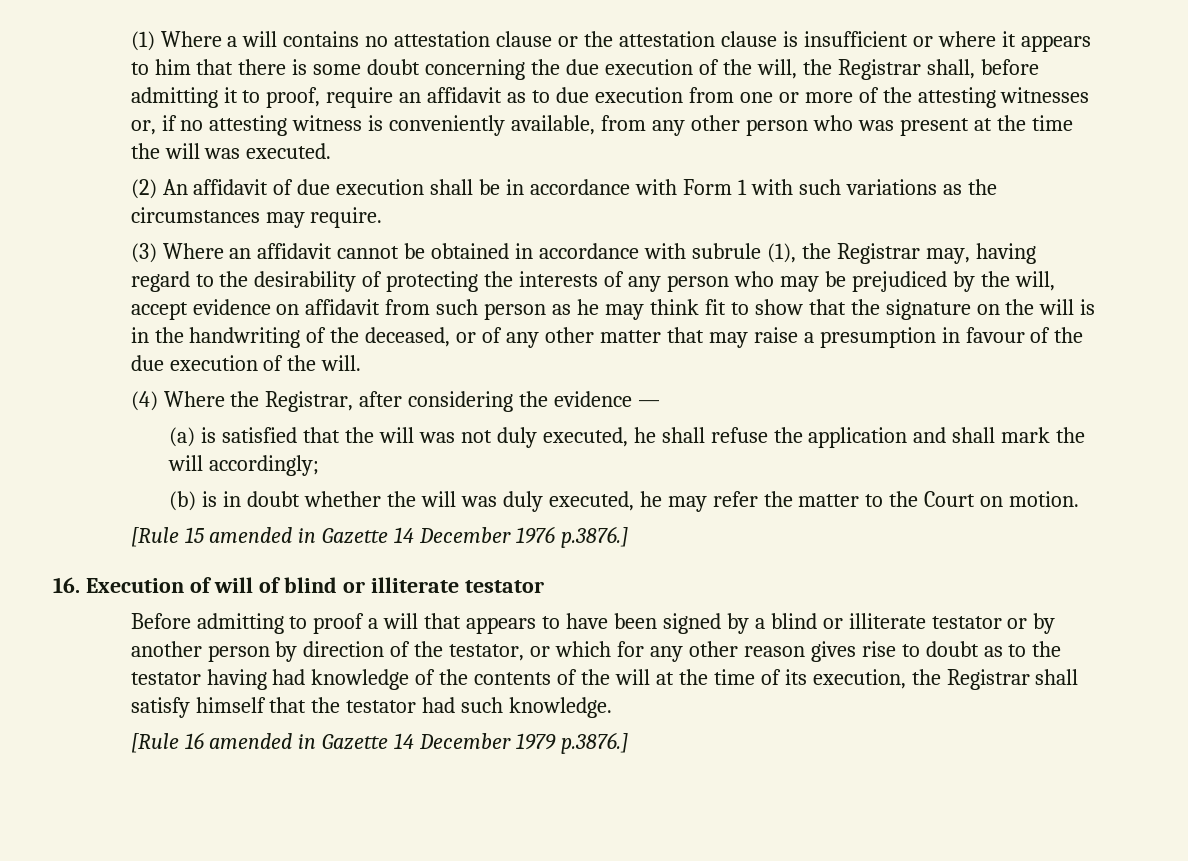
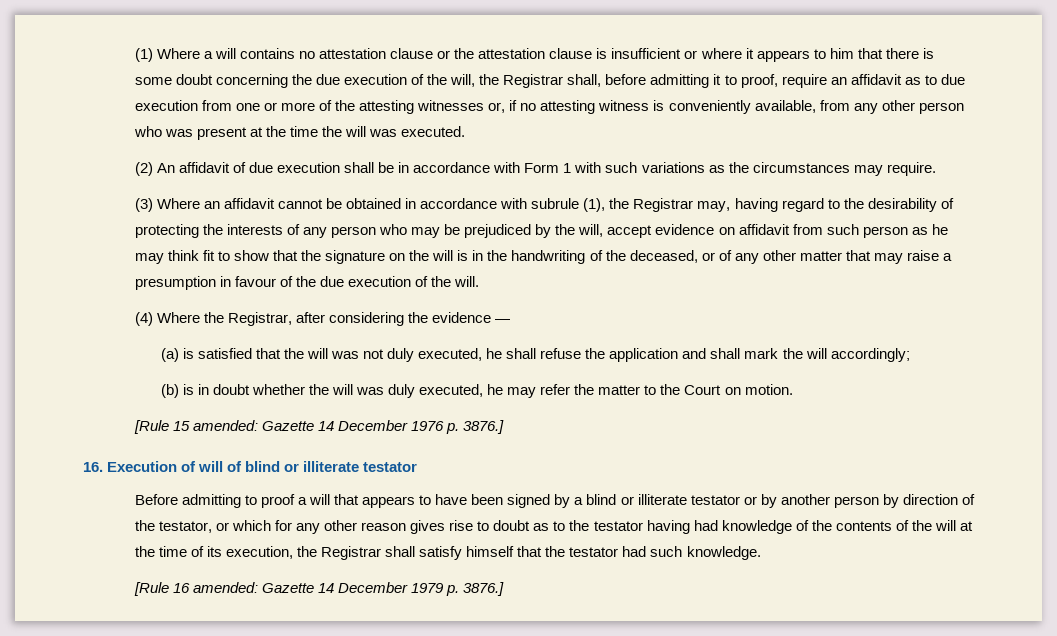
- [Rule 15 amended in Gazette 14 December 1976 p.3876.]
+ [Rule 15 amended: Gazette 14 December 1976 p. 3876.]
- [Rule 16 amended in Gazette 14 December 1979 p.3876.]
+ [Rule 16 amended: Gazette 14 December 1979 p. 3876.]

